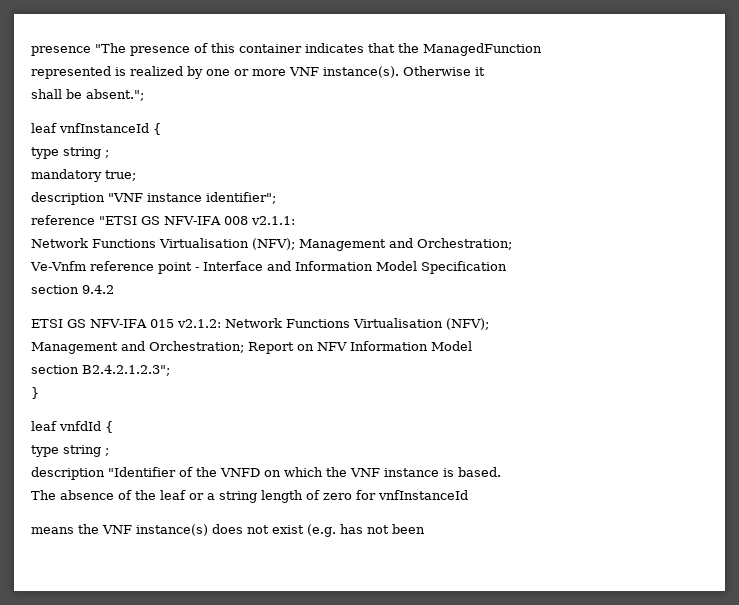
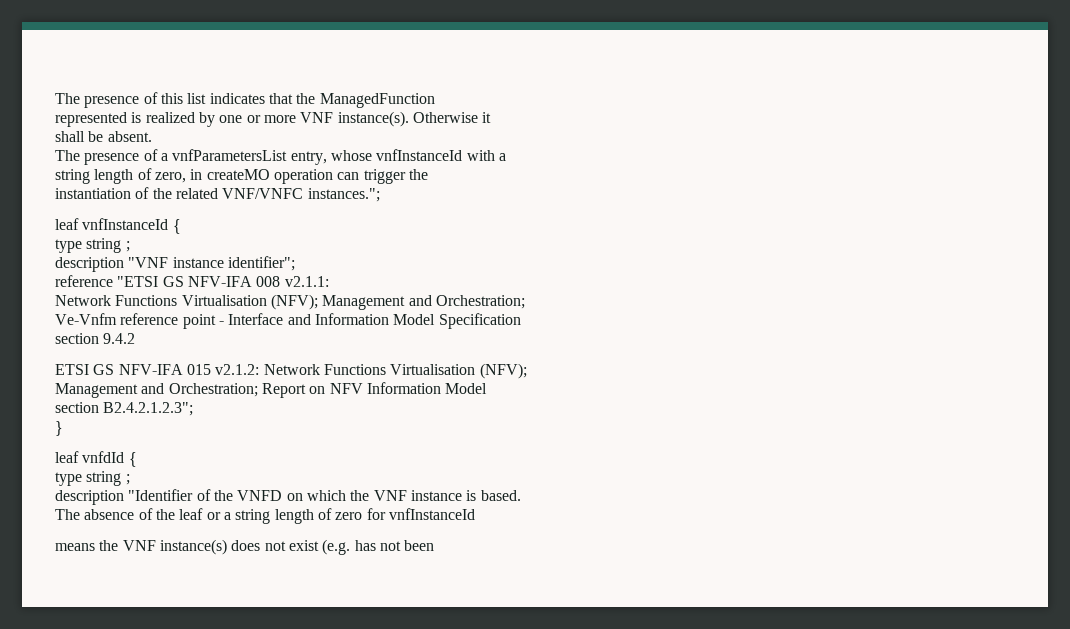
- presence "The presence of this container indicates that the ManagedFunction
+ The presence of this list indicates that the ManagedFunction
- shall be absent.";
+ shall be absent.
+ The presence of a vnfParametersList entry, whose vnfInstanceId with a
+ string length of zero, in createMO operation can trigger the
+ instantiation of the related VNF/VNFC instances.";
- mandatory true;

